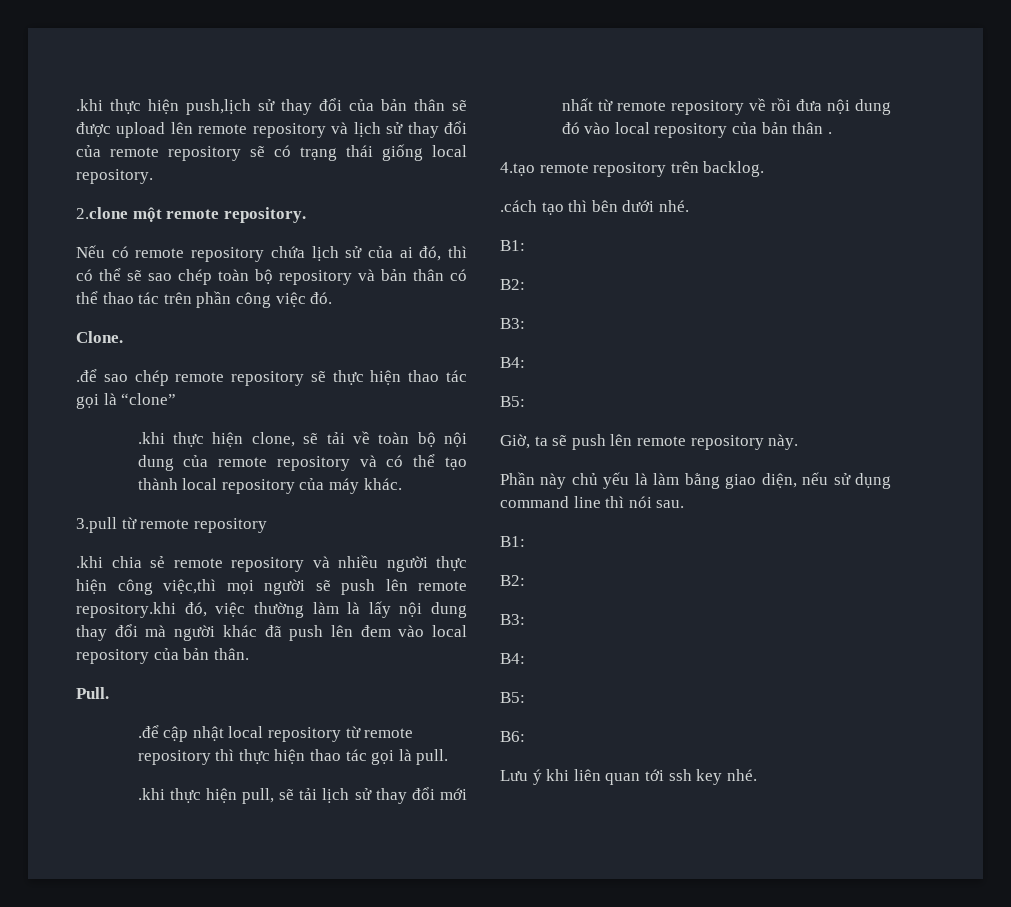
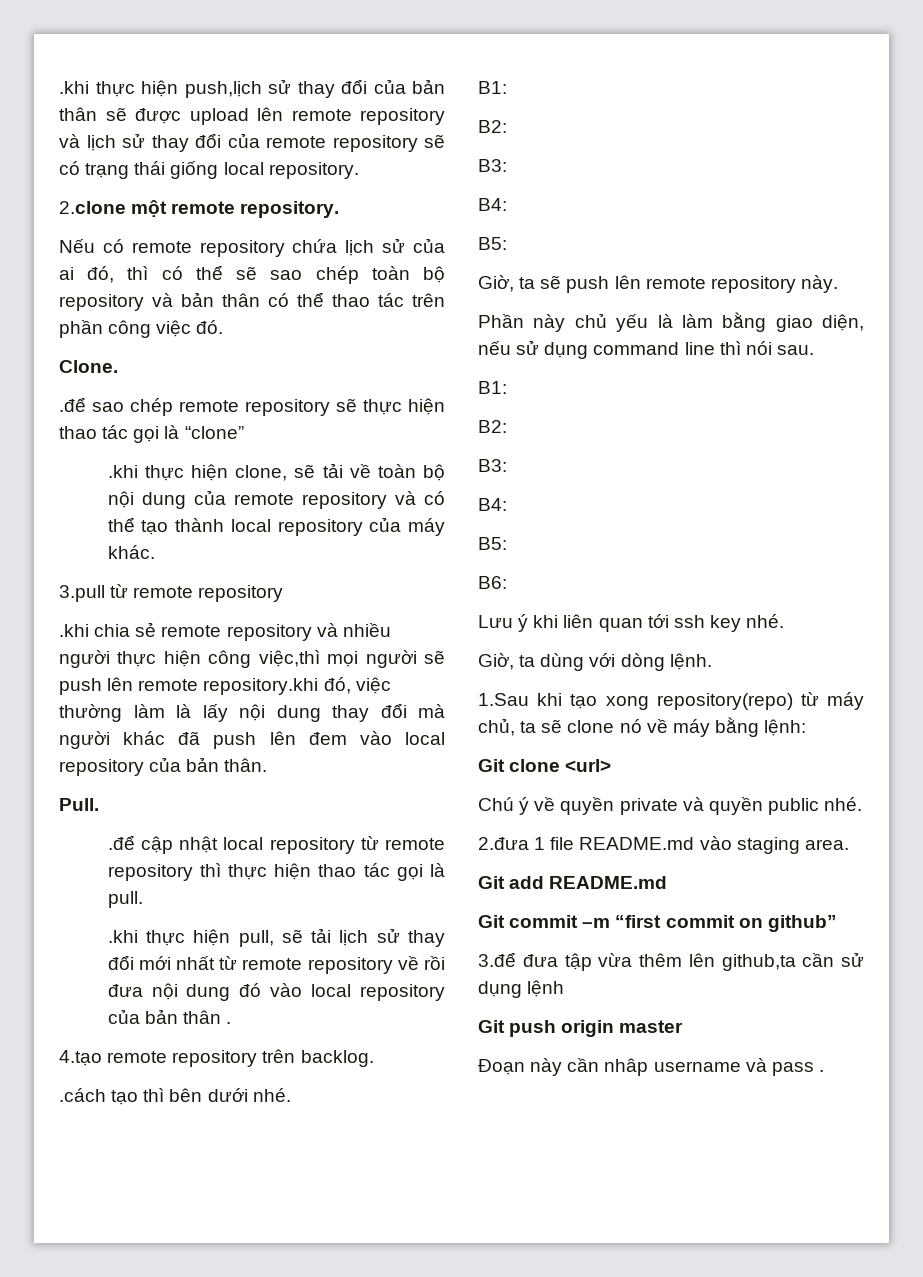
+ Giờ, ta dùng với dòng lệnh.
+ 1.Sau khi tạo xong repository(repo) từ máy chủ, ta sẽ clone nó về máy bằng lệnh:
+ Git clone <url>
+ Chú ý về quyền private và quyền public nhé.
+ 2.đưa 1 file README.md vào staging area.
+ Git add README.md
+ Git commit –m “first commit on github”
+ 3.để đưa tập vừa thêm lên github,ta cần sử dụng lệnh
+ Git push origin master
+ Đoạn này cần nhâp username và pass .

